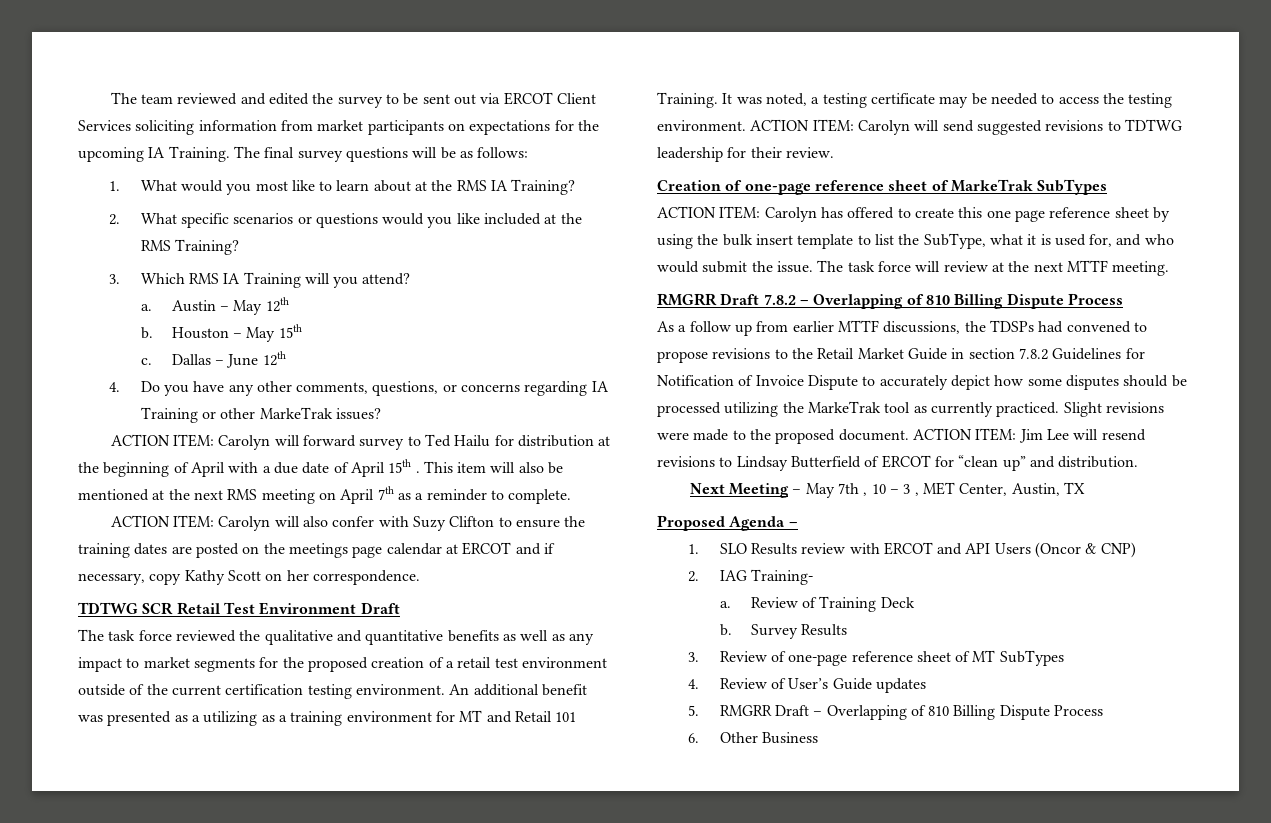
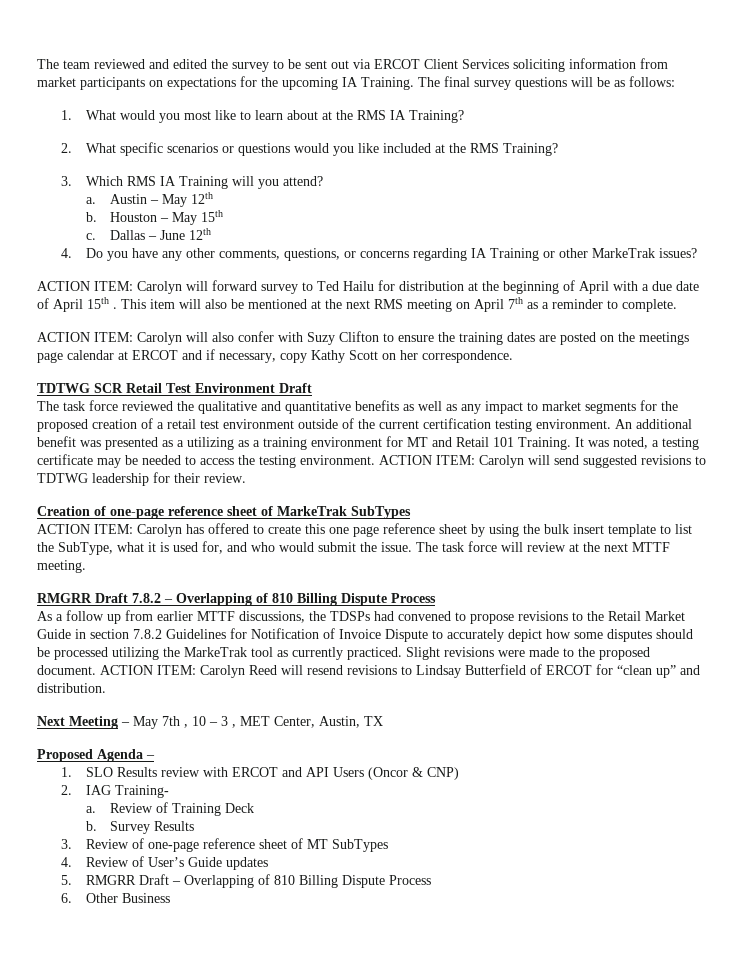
- ACTION ITEM: Jim Lee will resend revisions to Lindsay Butterfield of ERCOT for “clean up” and distribution.
+ ACTION ITEM: Carolyn Reed will resend revisions to Lindsay Butterfield of ERCOT for “clean up” and distribution.

